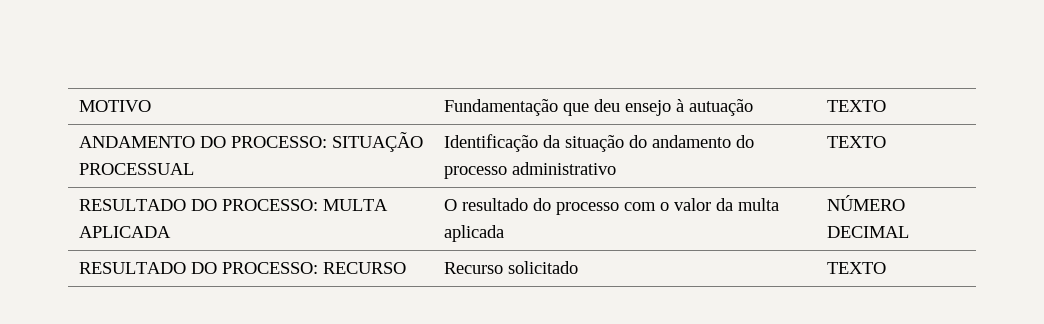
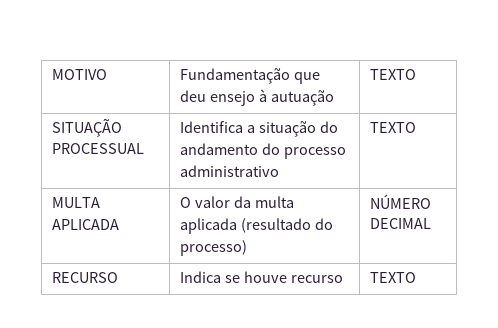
- ANDAMENTO DO PROCESSO: SITUAÇÃO PROCESSUAL | Identificação da situação do andamento do processo administrativo | TEXTO
+ SITUAÇÃO PROCESSUAL | Identifica a situação do andamento do processo administrativo | TEXTO
- RESULTADO DO PROCESSO: MULTA APLICADA | O resultado do processo com o valor da multa aplicada | NÚMERO DECIMAL
+ MULTA APLICADA | O valor da multa aplicada (resultado do processo) | NÚMERO DECIMAL
- RESULTADO DO PROCESSO: RECURSO | Recurso solicitado | TEXTO
+ RECURSO | Indica se houve recurso | TEXTO

